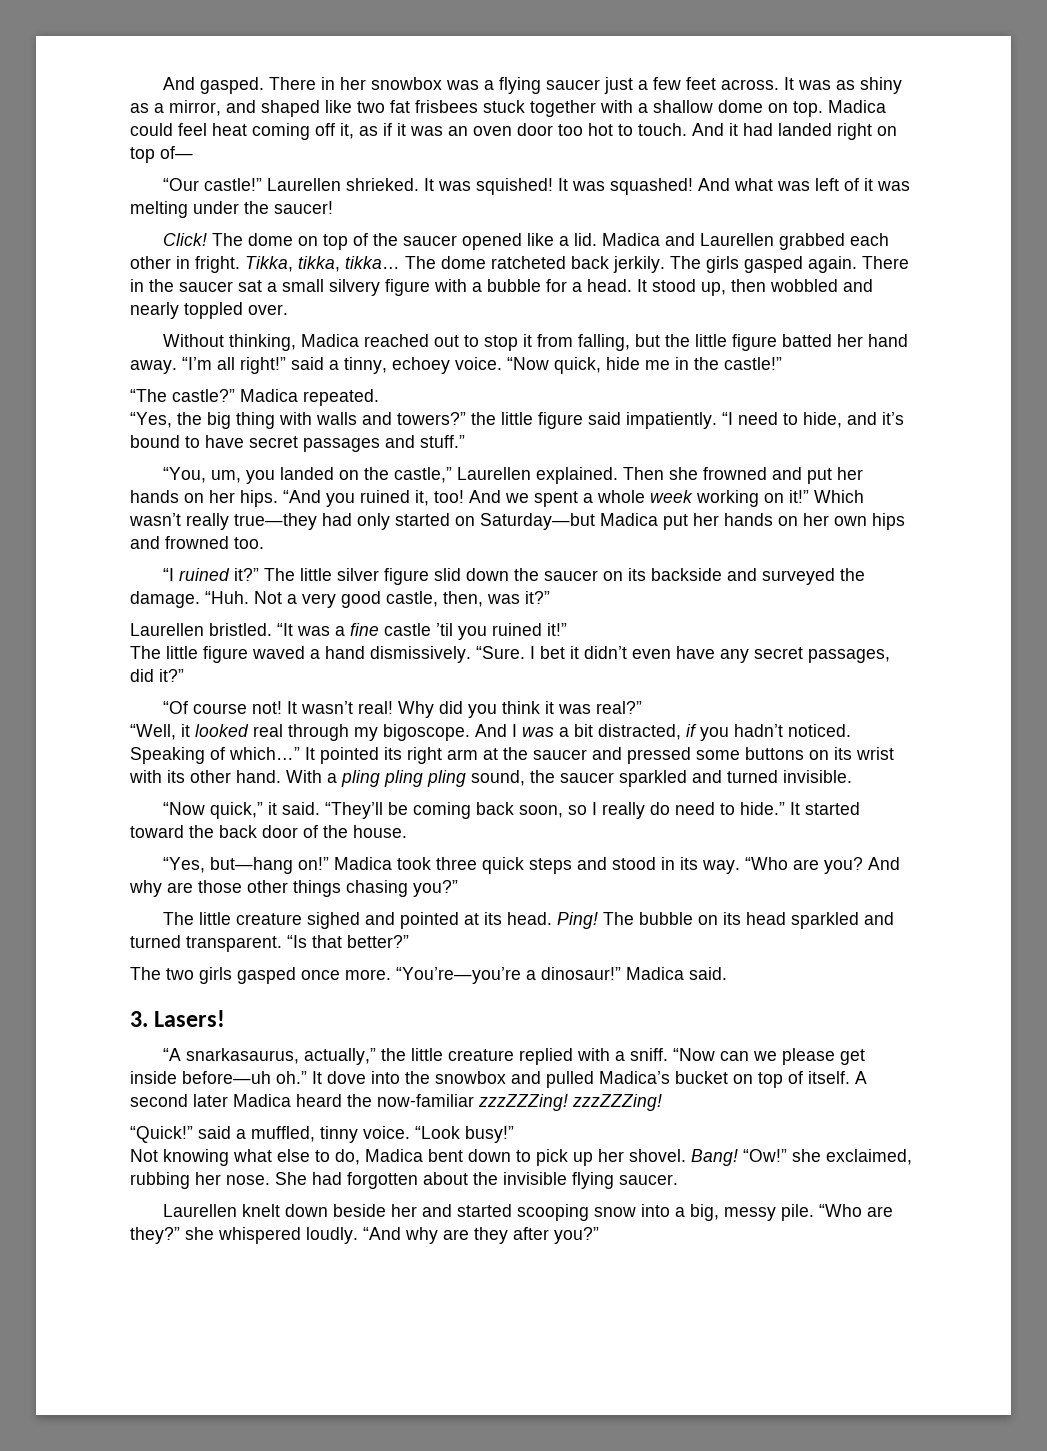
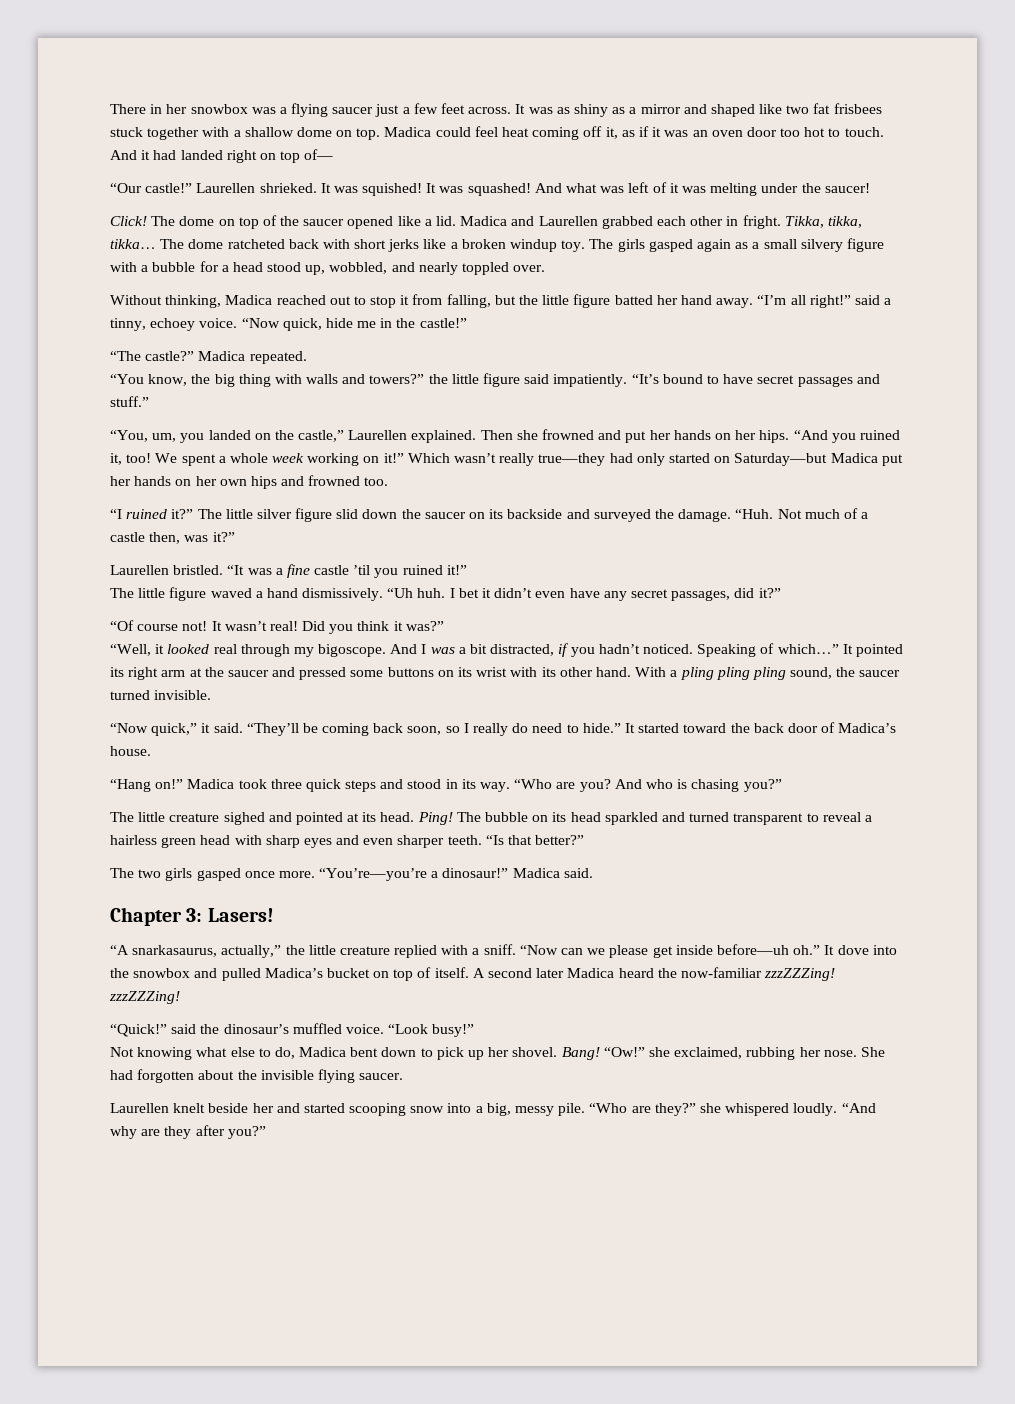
- And gasped.
- It was as shiny as a mirror, and shaped like two fat frisbees stuck together with a shallow dome on top.
+ It was as shiny as a mirror and shaped like two fat frisbees stuck together with a shallow dome on top.
- The dome ratcheted back jerkily. The girls gasped again. There in the saucer sat a small silvery figure with a bubble for a head. It stood up, then wobbled and nearly toppled over.
+ The dome ratcheted back with short jerks like a broken windup toy. The girls gasped again as a small silvery figure with a bubble for a head stood up, wobbled, and nearly toppled over.
- “Yes, the big thing with walls and towers?” the little figure said impatiently.
+ “You know, the big thing with walls and towers?” the little figure said impatiently.
- “I need to hide, and it’s bound to have secret passages and stuff.”
+ “It’s bound to have secret passages and stuff.”
- And we spent a whole week working on it!”
+ We spent a whole week working on it!”
- “Huh. Not a very good castle, then, was it?”
+ “Huh. Not much of a castle then, was it?”
- “Sure.
+ “Uh huh.
- Why did you think it was real?”
+ Did you think it was?”
- With a pling pling pling sound, the saucer sparkled and turned invisible.
+ With a pling pling pling sound, the saucer turned invisible.
- It started toward the back door of the house.
+ It started toward the back door of Madica’s house.
- “Yes, but—hang on!”
+ “Hang on!”
- And why are those other things chasing you?”
+ And who is chasing you?”
- The bubble on its head sparkled and turned transparent.
+ The bubble on its head sparkled and turned transparent to reveal a hairless green head with sharp eyes and even sharper teeth.
- 3. Lasers!
+ Chapter 3: Lasers!
- “Quick!” said a muffled, tinny voice.
+ “Quick!” said the dinosaur’s muffled voice.
- Laurellen knelt down beside her and started scooping snow into a big, messy pile.
+ Laurellen knelt beside her and started scooping snow into a big, messy pile.

